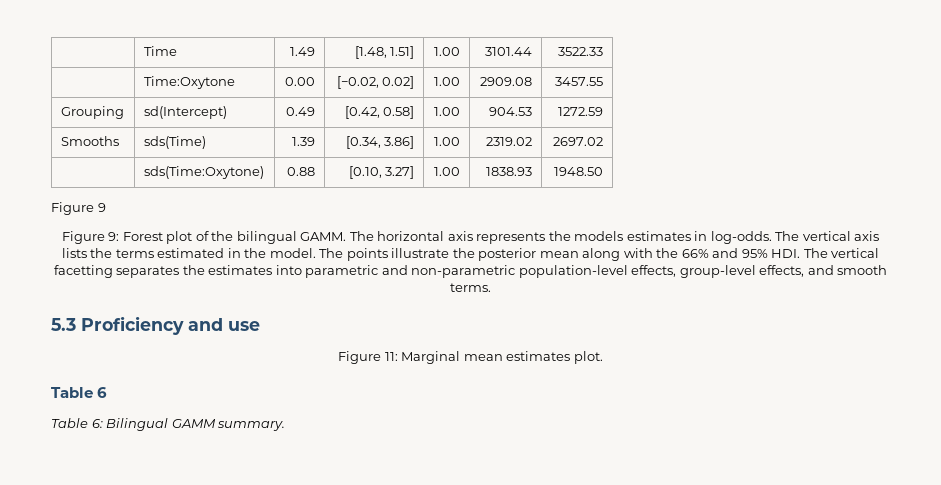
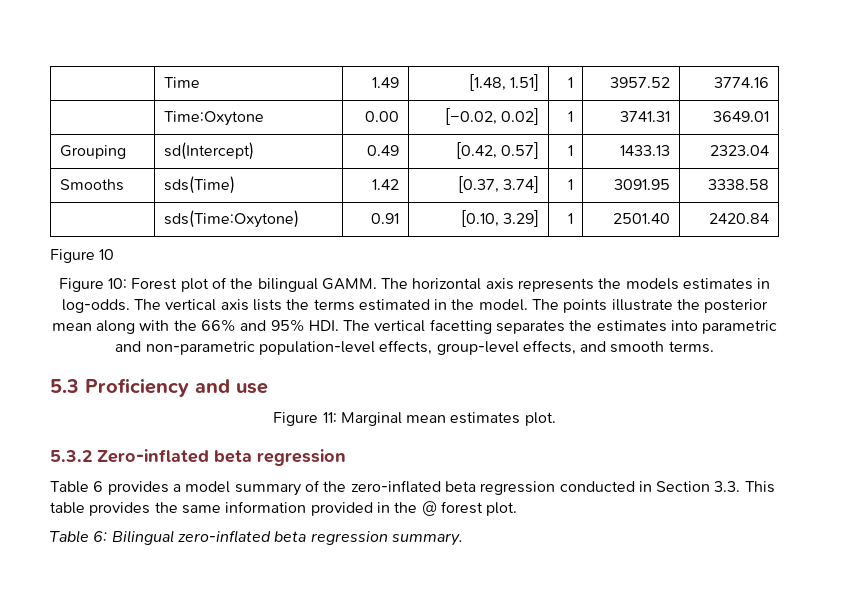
- | Time | 1.49 | [1.48, 1.51] | 1.00 | 3101.44 | 3522.33
+ | Time | 1.49 | [1.48, 1.51] | 1 | 3957.52 | 3774.16
- | Time:Oxytone | 0.00 | [−0.02, 0.02] | 1.00 | 2909.08 | 3457.55
+ | Time:Oxytone | 0.00 | [−0.02, 0.02] | 1 | 3741.31 | 3649.01
- Grouping | sd(Intercept) | 0.49 | [0.42, 0.58] | 1.00 | 904.53 | 1272.59
- Smooths | sds(Time) | 1.39 | [0.34, 3.86] | 1.00 | 2319.02 | 2697.02
+ Grouping | sd(Intercept) | 0.49 | [0.42, 0.57] | 1 | 1433.13 | 2323.04
+ Smooths | sds(Time) | 1.42 | [0.37, 3.74] | 1 | 3091.95 | 3338.58
- | sds(Time:Oxytone) | 0.88 | [0.10, 3.27] | 1.00 | 1838.93 | 1948.50
- Figure 9
- Figure 9: Forest plot of the bilingual GAMM.
+ | sds(Time:Oxytone) | 0.91 | [0.10, 3.29] | 1 | 2501.40 | 2420.84
+ Figure 10
+ Figure 10: Forest plot of the bilingual GAMM.
- Table 6
+ 5.3.2 Zero-inflated beta regression
+ Table 6 provides a model summary of the zero-inflated beta regression conducted in Section 3.3. This table provides the same information provided in the @ forest plot.
- Table 6: Bilingual GAMM summary.
+ Table 6: Bilingual zero-inflated beta regression summary.

